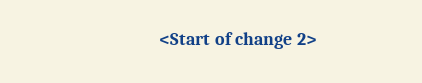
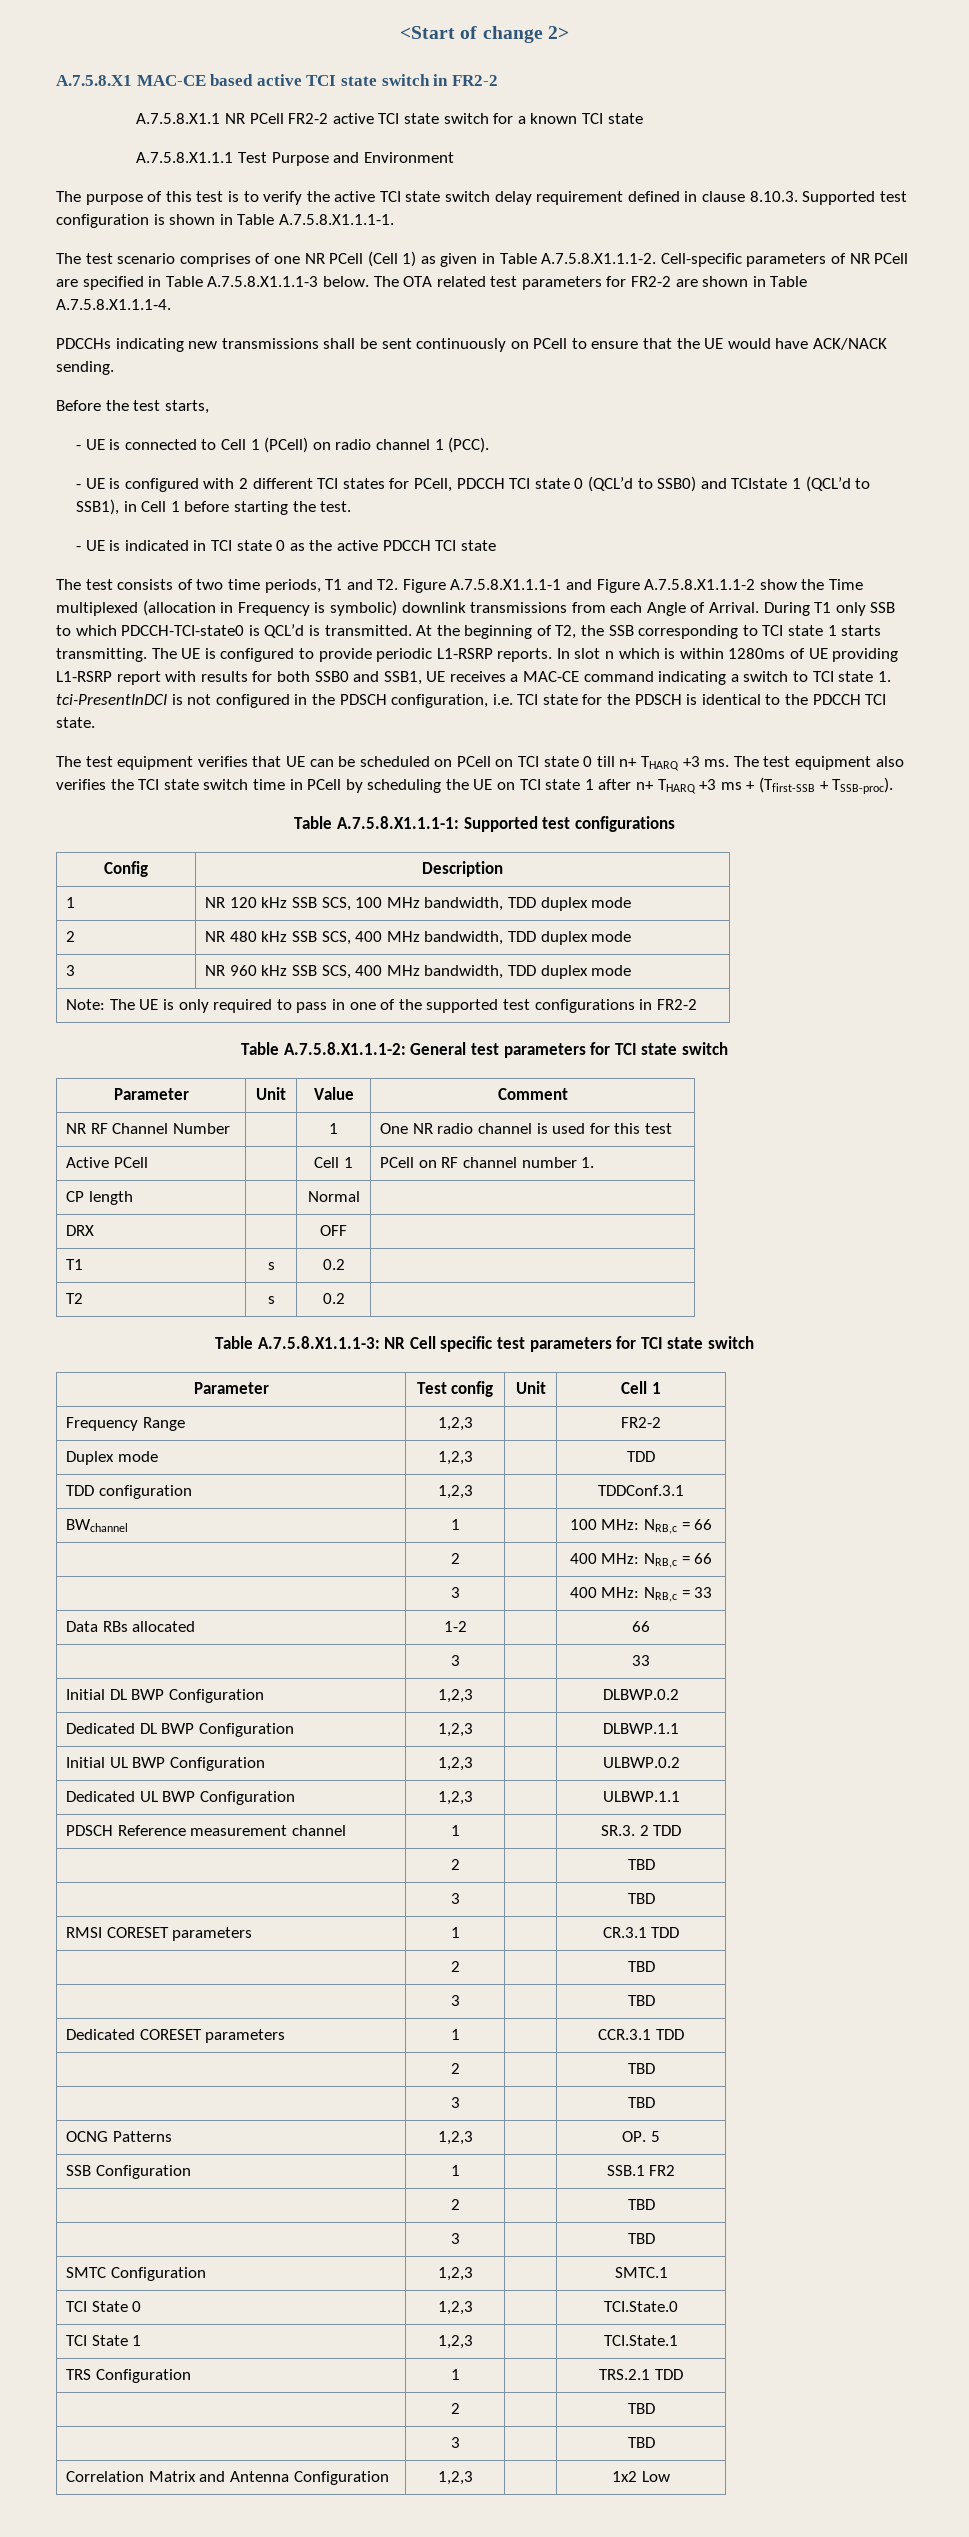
+ A.7.5.8.X1 MAC-CE based active TCI state switch in FR2-2
+ A.7.5.8.X1.1 NR PCell FR2-2 active TCI state switch for a known TCI state
+ A.7.5.8.X1.1.1 Test Purpose and Environment
+ The purpose of this test is to verify the active TCI state switch delay requirement defined in clause 8.10.3. Supported test configuration is shown in Table A.7.5.8.X1.1.1-1.
+ The test scenario comprises of one NR PCell (Cell 1) as given in Table A.7.5.8.X1.1.1-2. Cell-specific parameters of NR PCell are specified in Table A.7.5.8.X1.1.1-3 below. The OTA related test parameters for FR2-2 are shown in Table A.7.5.8.X1.1.1-4.
+ PDCCHs indicating new transmissions shall be sent continuously on PCell to ensure that the UE would have ACK/NACK sending.
+ Before the test starts,
+ - UE is connected to Cell 1 (PCell) on radio channel 1 (PCC).
+ - UE is configured with 2 different TCI states for PCell, PDCCH TCI state 0 (QCL’d to SSB0) and TCIstate 1 (QCL’d to SSB1), in Cell 1 before starting the test.
+ - UE is indicated in TCI state 0 as the active PDCCH TCI state
+ The test consists of two time periods, T1 and T2. Figure A.7.5.8.X1.1.1-1 and Figure A.7.5.8.X1.1.1-2 show the Time multiplexed (allocation in Frequency is symbolic) downlink transmissions from each Angle of Arrival. During T1 only SSB to which PDCCH-TCI-state0 is QCL’d is transmitted. At the beginning of T2, the SSB corresponding to TCI state 1 starts transmitting. The UE is configured to provide periodic L1-RSRP reports. In slot n which is within 1280ms of UE providing L1-RSRP report with results for both SSB0 and SSB1, UE receives a MAC-CE command indicating a switch to TCI state 1. tci-PresentInDCI is not configured in the PDSCH configuration, i.e. TCI state for the PDSCH is identical to the PDCCH TCI state.
+ The test equipment verifies that UE can be scheduled on PCell on TCI state 0 till n+ THARQ +3 ms. The test equipment also verifies the TCI state switch time in PCell by scheduling the UE on TCI state 1 after n+ THARQ +3 ms + (Tfirst-SSB + TSSB-proc).
+ Table A.7.5.8.X1.1.1-1: Supported test configurations
+ Config | Description
+ 1 | NR 120 kHz SSB SCS, 100 MHz bandwidth, TDD duplex mode
+ 2 | NR 480 kHz SSB SCS, 400 MHz bandwidth, TDD duplex mode
+ 3 | NR 960 kHz SSB SCS, 400 MHz bandwidth, TDD duplex mode
+ Note: The UE is only required to pass in one of the supported test configurations in FR2-2
+ Table A.7.5.8.X1.1.1-2: General test parameters for TCI state switch
+ Parameter | Unit | Value | Comment
+ NR RF Channel Number | | 1 | One NR radio channel is used for this test
+ Active PCell | | Cell 1 | PCell on RF channel number 1.
+ CP length | | Normal |
+ DRX | | OFF |
+ T1 | s | 0.2 |
+ T2 | s | 0.2 |
+ Table A.7.5.8.X1.1.1-3: NR Cell specific test parameters for TCI state switch
+ Parameter | Test config | Unit | Cell 1
+ Frequency Range | 1,2,3 | | FR2-2
+ Duplex mode | 1,2,3 | | TDD
+ TDD configuration | 1,2,3 | | TDDConf.3.1
+ BWchannel | 1 | | 100 MHz: NRB,c = 66
+ | 2 | | 400 MHz: NRB,c = 66
+ | 3 | | 400 MHz: NRB,c = 33
+ Data RBs allocated | 1-2 | | 66
+ | 3 | | 33
+ Initial DL BWP Configuration | 1,2,3 | | DLBWP.0.2
+ Dedicated DL BWP Configuration | 1,2,3 | | DLBWP.1.1
+ Initial UL BWP Configuration | 1,2,3 | | ULBWP.0.2
+ Dedicated UL BWP Configuration | 1,2,3 | | ULBWP.1.1
+ PDSCH Reference measurement channel | 1 | | SR.3. 2 TDD
+ | 2 | | TBD
+ | 3 | | TBD
+ RMSI CORESET parameters | 1 | | CR.3.1 TDD
+ | 2 | | TBD
+ | 3 | | TBD
+ Dedicated CORESET parameters | 1 | | CCR.3.1 TDD
+ | 2 | | TBD
+ | 3 | | TBD
+ OCNG Patterns | 1,2,3 | | OP. 5
+ SSB Configuration | 1 | | SSB.1 FR2
+ | 2 | | TBD
+ | 3 | | TBD
+ SMTC Configuration | 1,2,3 | | SMTC.1
+ TCI State 0 | 1,2,3 | | TCI.State.0
+ TCI State 1 | 1,2,3 | | TCI.State.1
+ TRS Configuration | 1 | | TRS.2.1 TDD
+ | 2 | | TBD
+ | 3 | | TBD
+ Correlation Matrix and Antenna Configuration | 1,2,3 | | 1x2 Low

